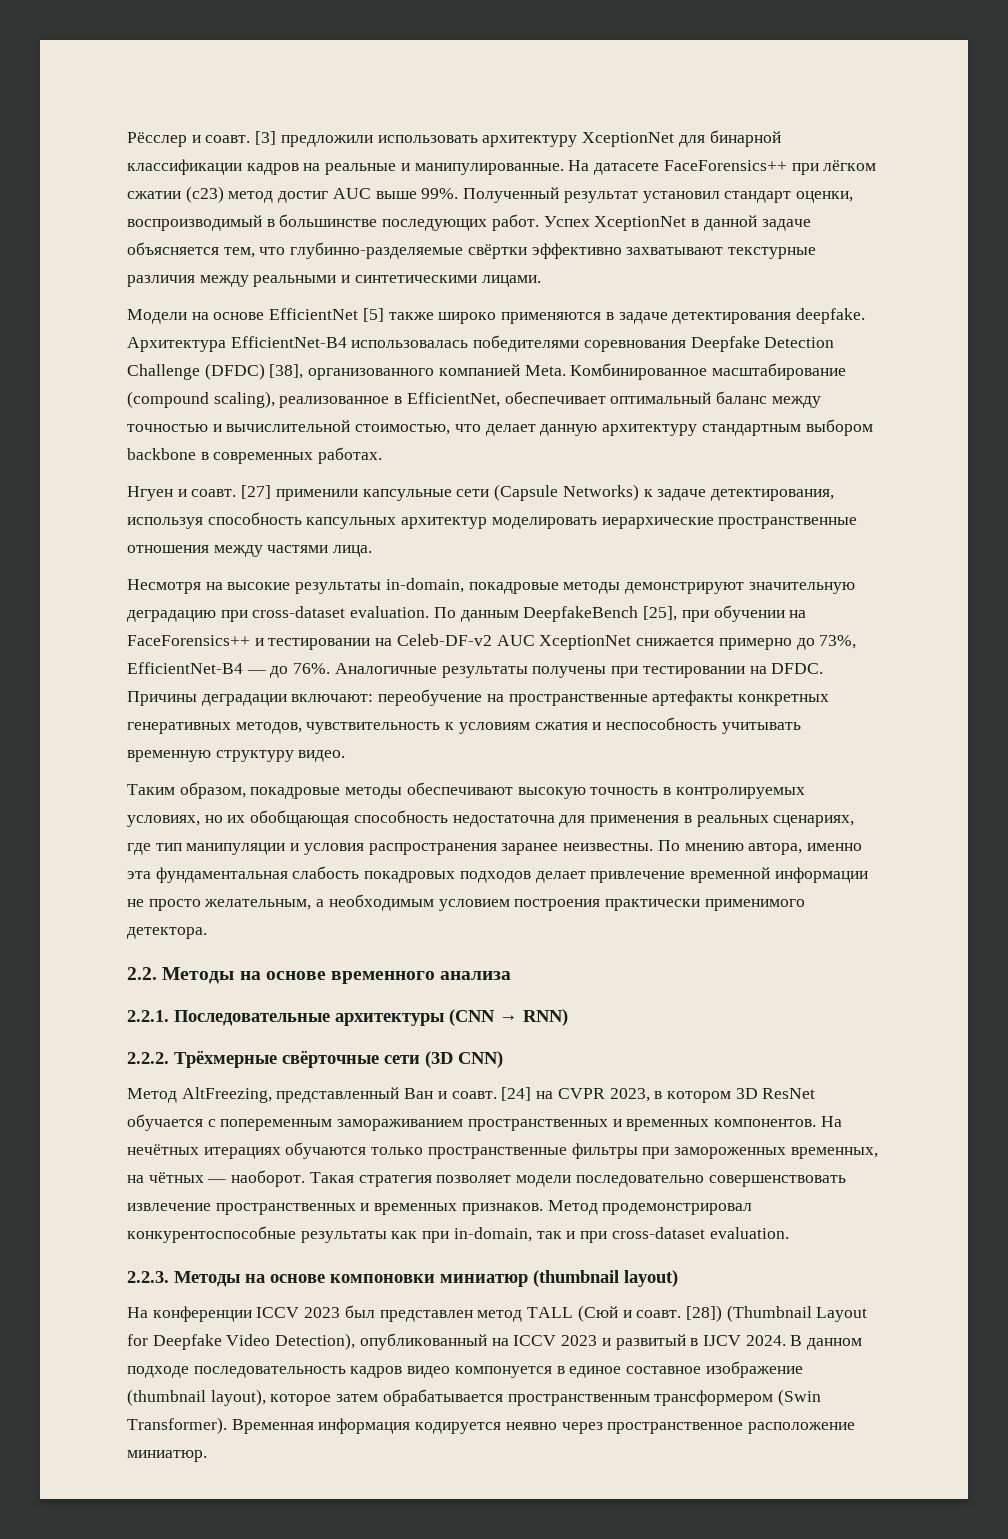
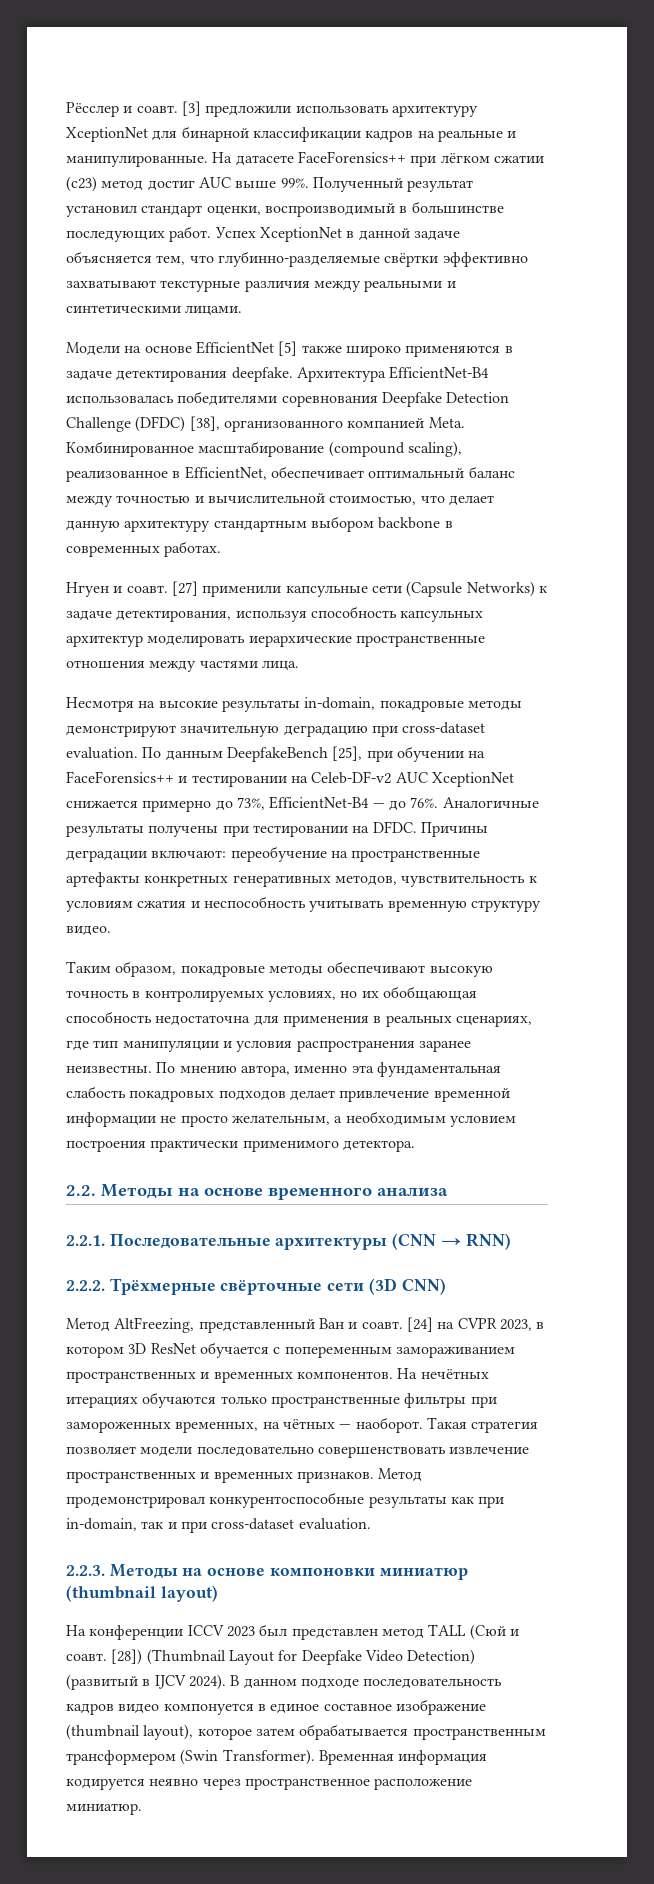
- [28]) (Thumbnail Layout for Deepfake Video Detection), опубликованный на ICCV 2023 и развитый в IJCV 2024.
+ [28]) (Thumbnail Layout for Deepfake Video Detection) (развитый в IJCV 2024).

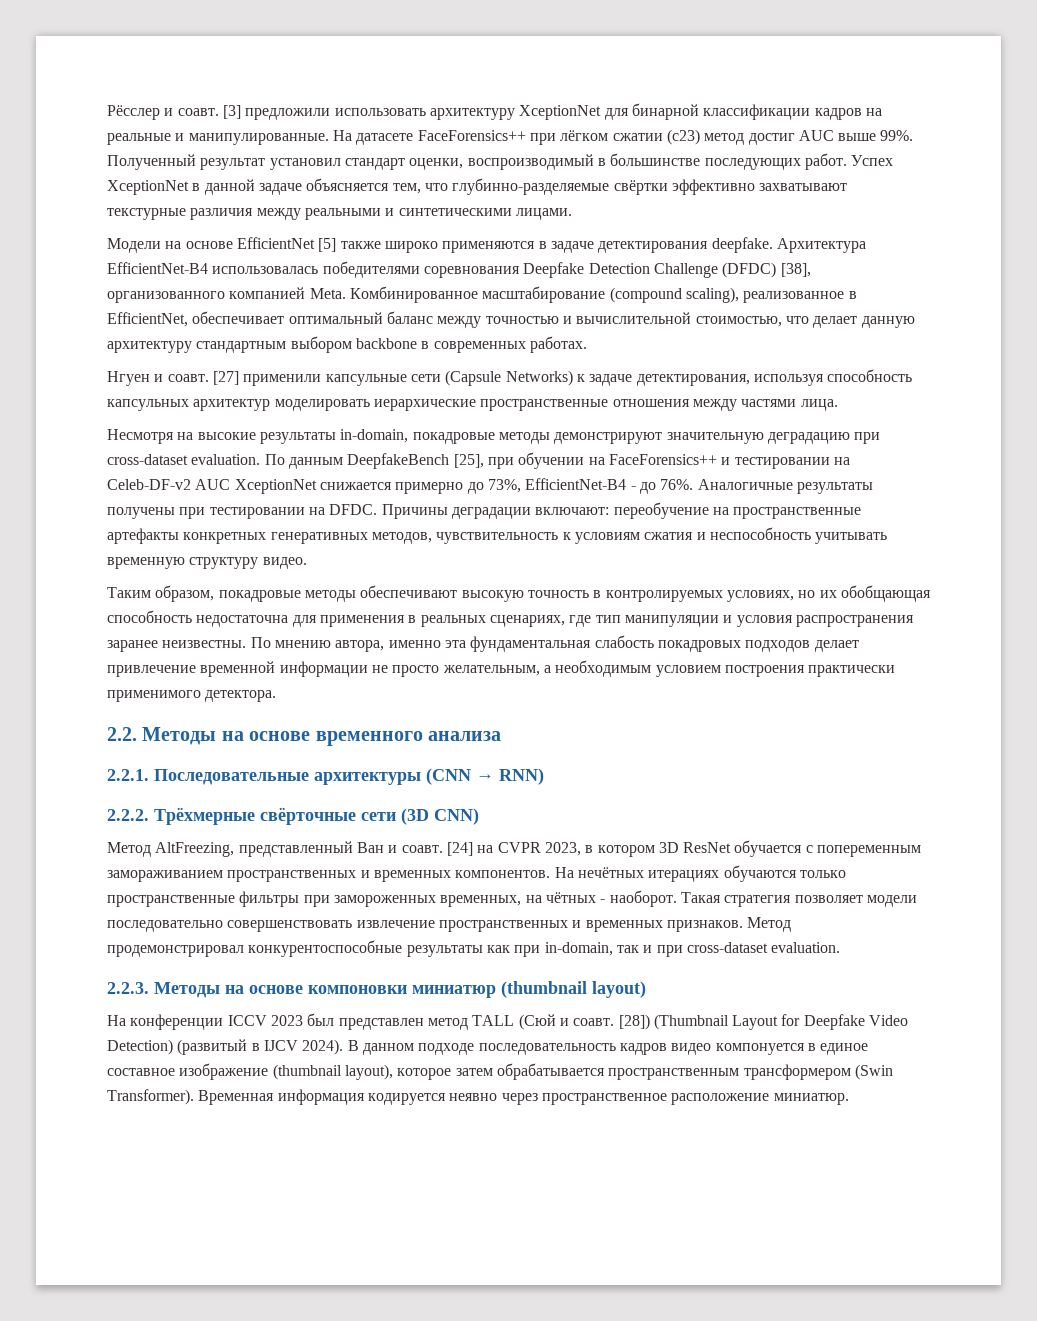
- По данным DeepfakeBench [25], при обучении на FaceForensics++ и тестировании на Celeb-DF-v2 AUC XceptionNet снижается примерно до 73%, EfficientNet-B4 — до 76%.
+ По данным DeepfakeBench [25], при обучении на FaceForensics++ и тестировании на Celeb-DF-v2 AUC XceptionNet снижается примерно до 73%, EfficientNet-B4 - до 76%.
- На нечётных итерациях обучаются только пространственные фильтры при замороженных временных, на чётных — наоборот.
+ На нечётных итерациях обучаются только пространственные фильтры при замороженных временных, на чётных - наоборот.

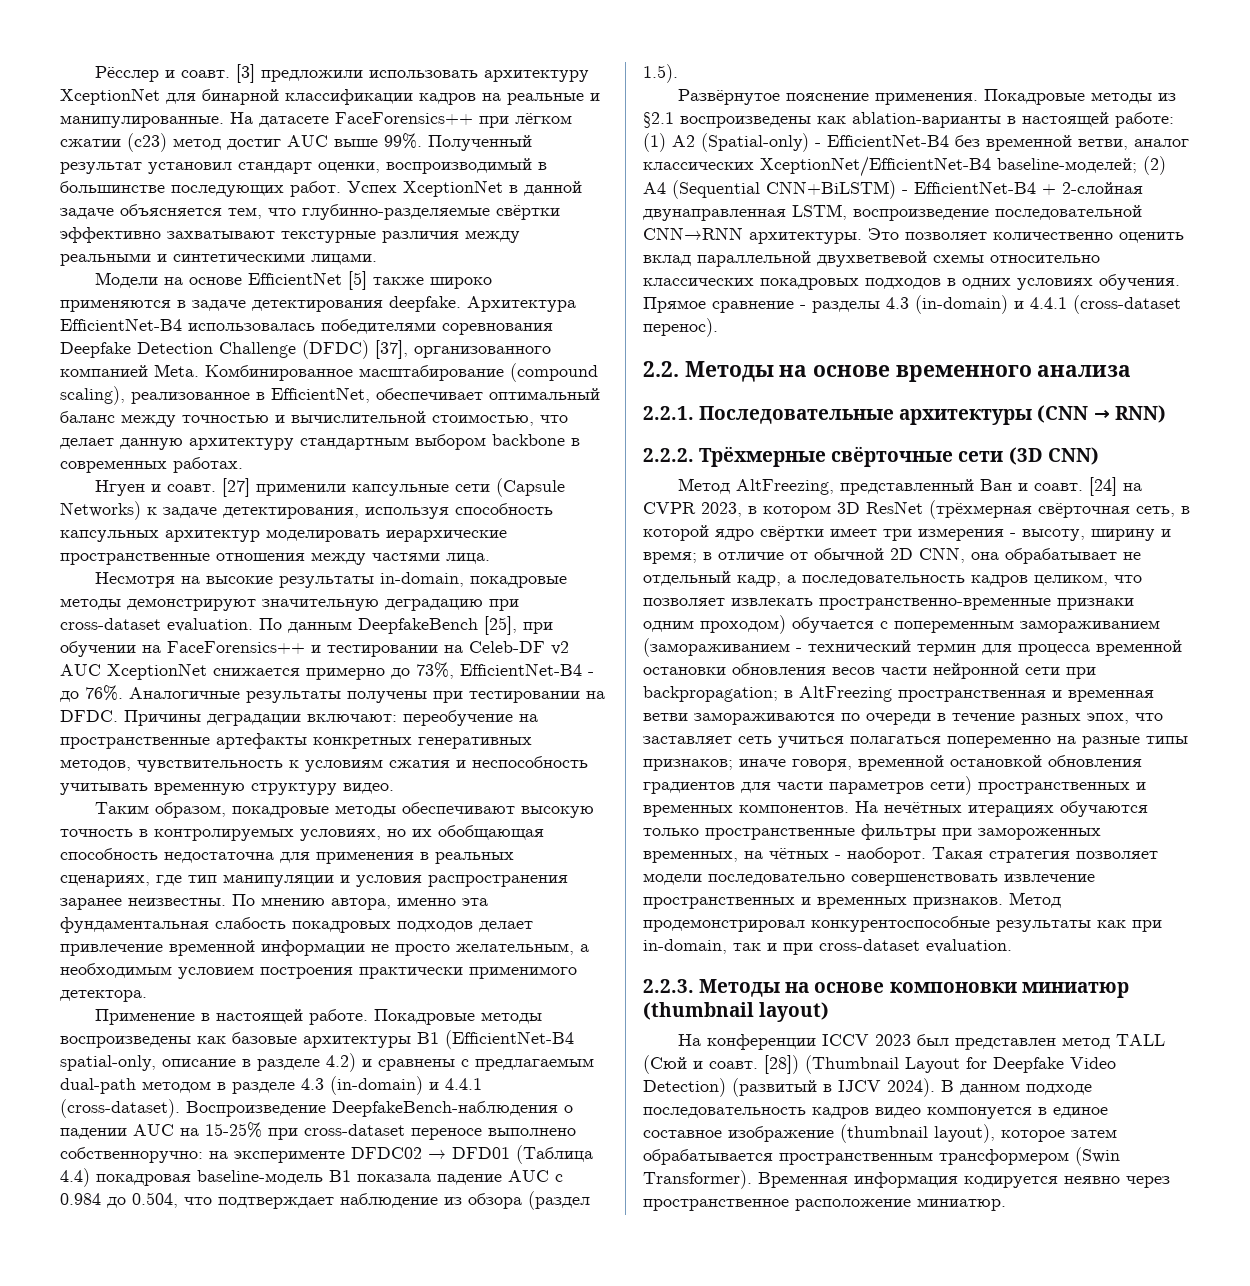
- Архитектура EfficientNet-B4 использовалась победителями соревнования Deepfake Detection Challenge (DFDC) [38], организованного компанией Meta.
+ Архитектура EfficientNet-B4 использовалась победителями соревнования Deepfake Detection Challenge (DFDC) [37], организованного компанией Meta.
- По данным DeepfakeBench [25], при обучении на FaceForensics++ и тестировании на Celeb-DF-v2 AUC XceptionNet снижается примерно до 73%, EfficientNet-B4 - до 76%.
+ По данным DeepfakeBench [25], при обучении на FaceForensics++ и тестировании на Celeb-DF v2 AUC XceptionNet снижается примерно до 73%, EfficientNet-B4 - до 76%.
+ Применение в настоящей работе. Покадровые методы воспроизведены как базовые архитектуры B1 (EfficientNet-B4 spatial-only, описание в разделе 4.2) и сравнены с предлагаемым dual-path методом в разделе 4.3 (in-domain) и 4.4.1 (cross-dataset). Воспроизведение DeepfakeBench-наблюдения о падении AUC на 15-25% при cross-dataset переносе выполнено собственноручно: на эксперименте DFDC02 → DFD01 (Таблица 4.4) покадровая baseline-модель B1 показала падение AUC с 0.984 до 0.504, что подтверждает наблюдение из обзора (раздел 1.5).
+ Развёрнутое пояснение применения. Покадровые методы из §2.1 воспроизведены как ablation-варианты в настоящей работе: (1) A2 (Spatial-only) - EfficientNet-B4 без временной ветви, аналог классических XceptionNet/EfficientNet-B4 baseline-моделей; (2) A4 (Sequential CNN+BiLSTM) - EfficientNet-B4 + 2-слойная двунаправленная LSTM, воспроизведение последовательной CNN→RNN архитектуры. Это позволяет количественно оценить вклад параллельной двухветвевой схемы относительно классических покадровых подходов в одних условиях обучения. Прямое сравнение - разделы 4.3 (in-domain) и 4.4.1 (cross-dataset перенос).
- [24] на CVPR 2023, в котором 3D ResNet обучается с попеременным замораживанием пространственных и временных компонентов.
+ [24] на CVPR 2023, в котором 3D ResNet (трёхмерная свёрточная сеть, в которой ядро свёртки имеет три измерения - высоту, ширину и время; в отличие от обычной 2D CNN, она обрабатывает не отдельный кадр, а последовательность кадров целиком, что позволяет извлекать пространственно-временные признаки одним проходом) обучается с попеременным замораживанием (замораживанием - технический термин для процесса временной остановки обновления весов части нейронной сети при backpropagation; в AltFreezing пространственная и временная ветви замораживаются по очереди в течение разных эпох, что заставляет сеть учиться полагаться попеременно на разные типы признаков; иначе говоря, временной остановкой обновления градиентов для части параметров сети) пространственных и временных компонентов.

